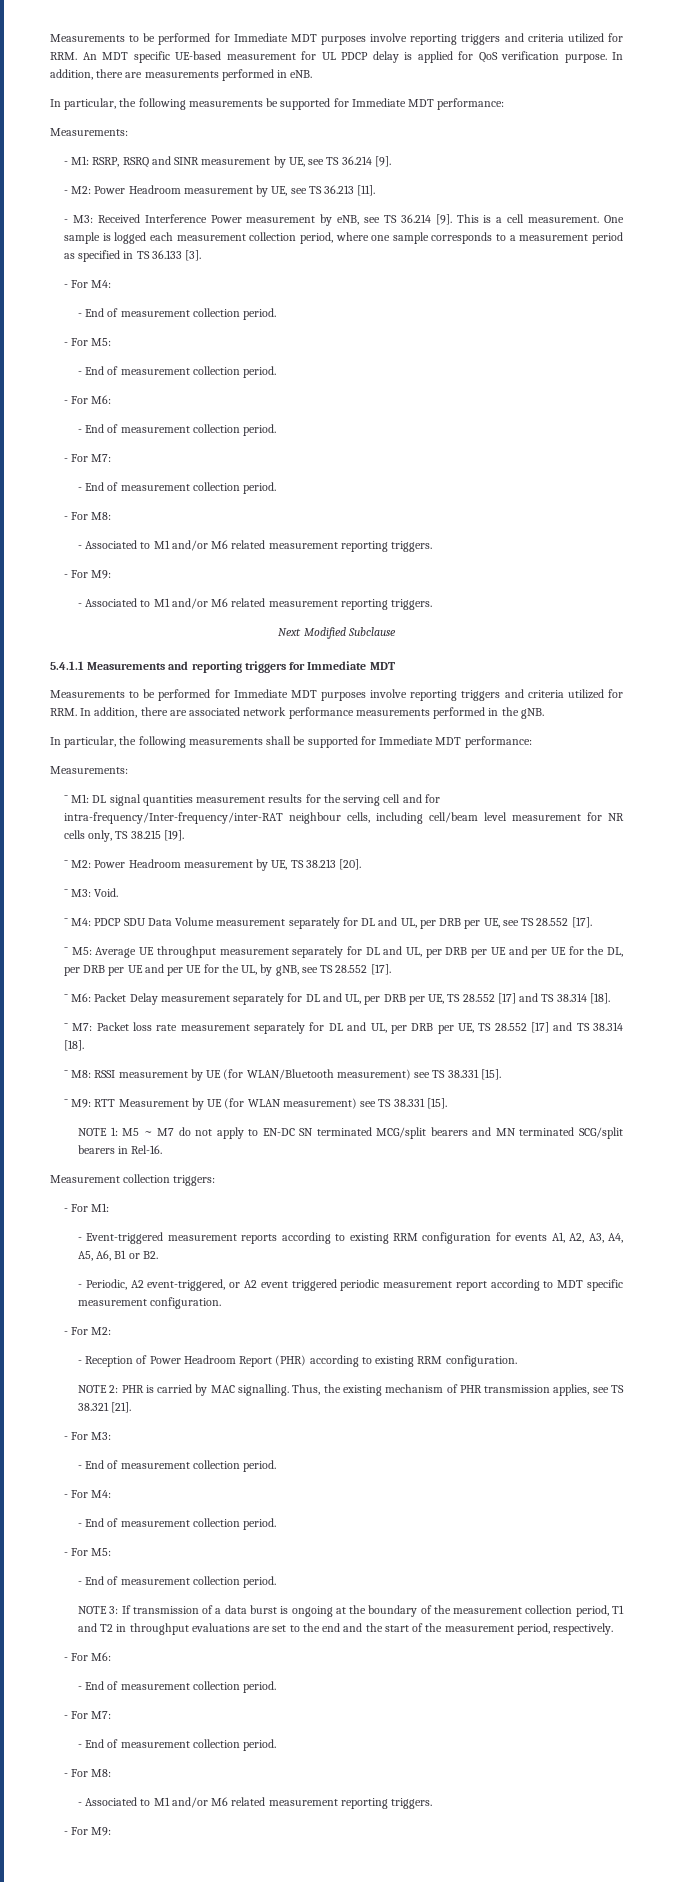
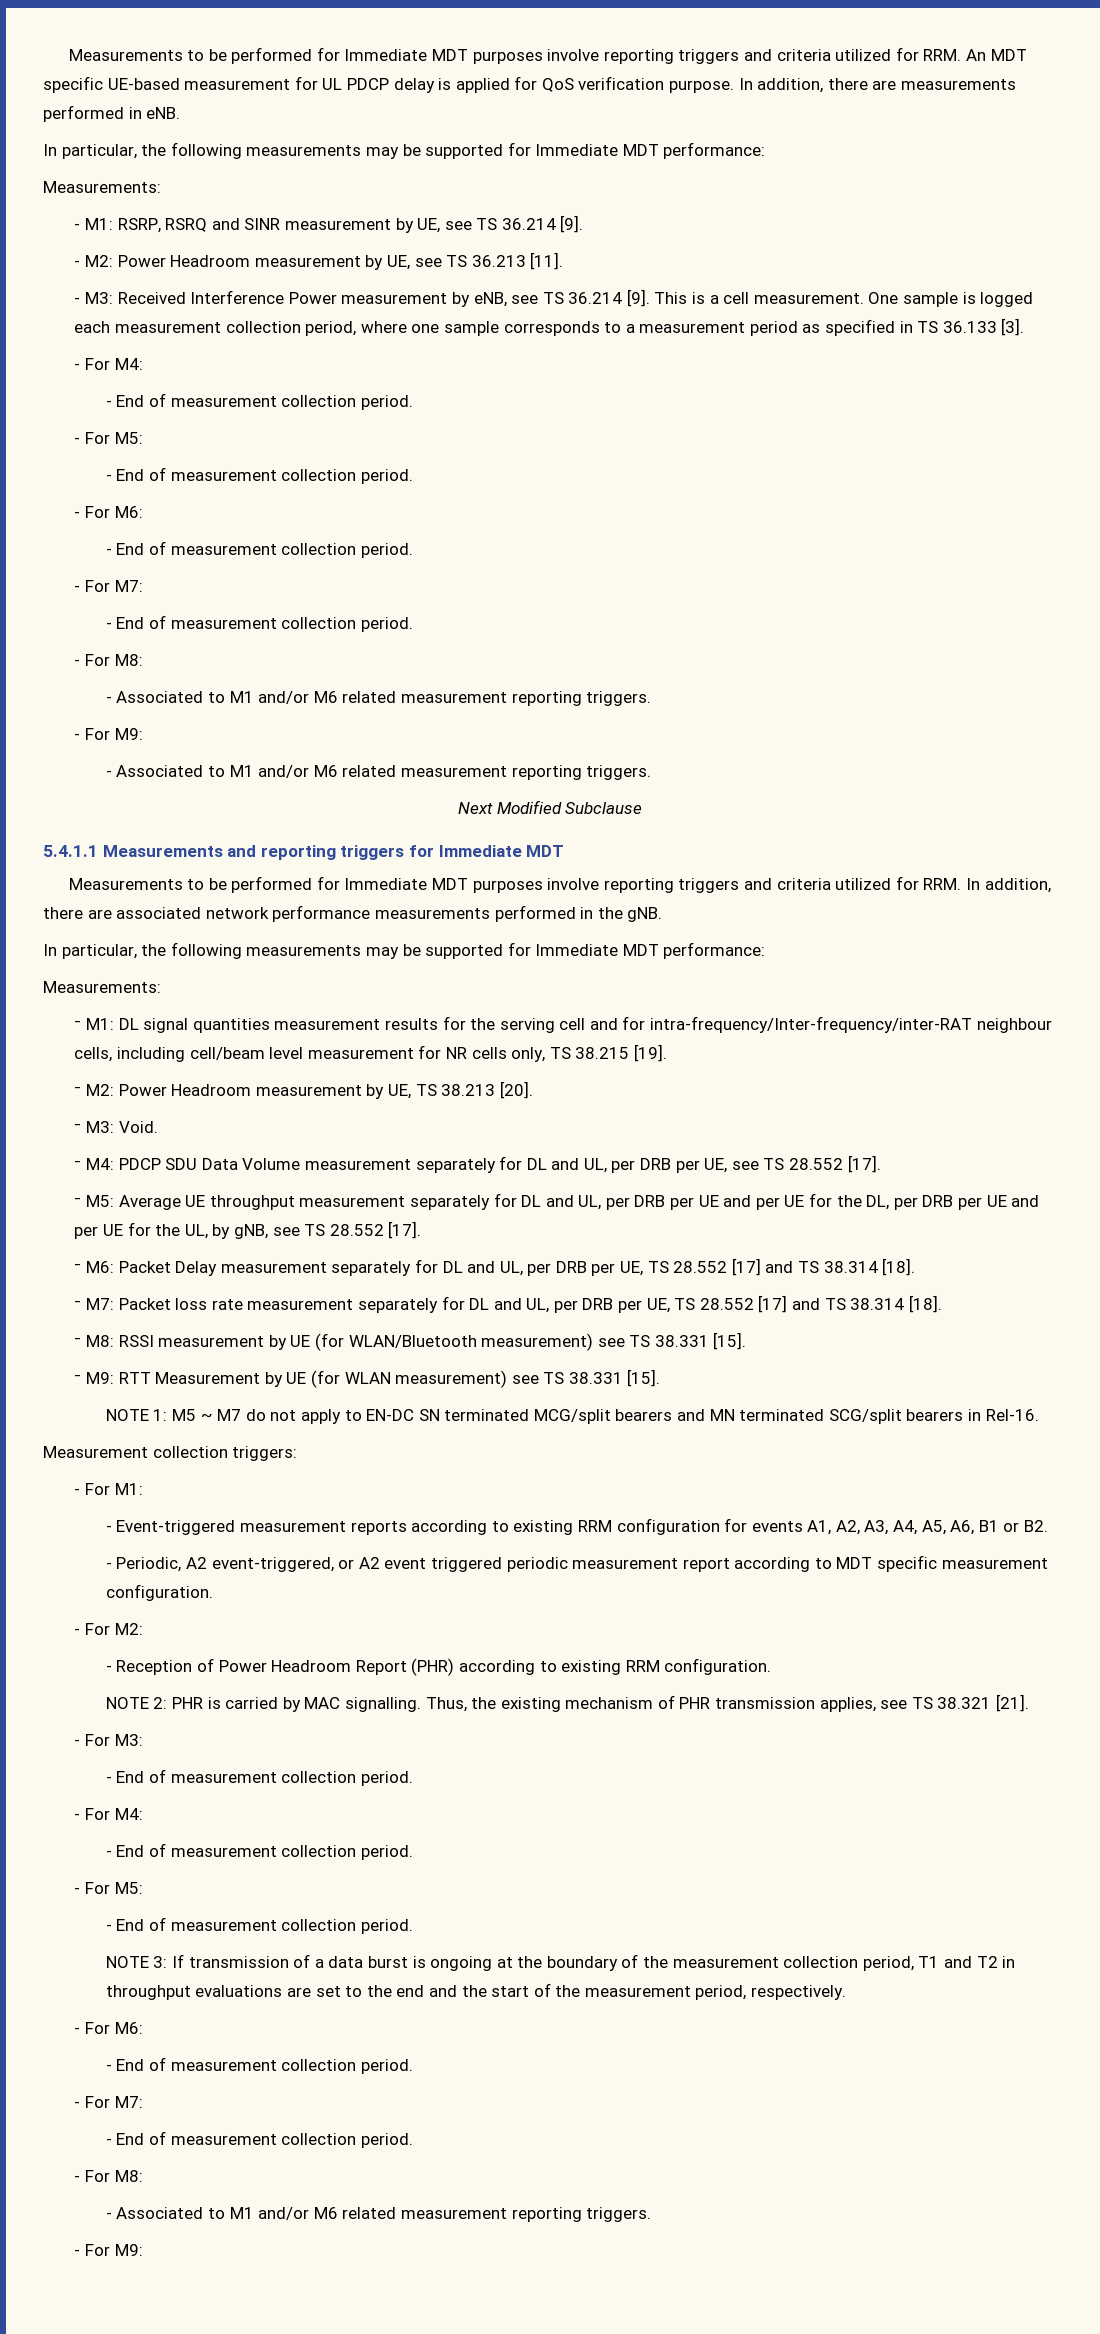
  In addition, there are measurements performed in eNB.
- In particular, the following measurements be supported for Immediate MDT performance:
+ In particular, the following measurements may be supported for Immediate MDT performance:
  Measurements to be performed for Immediate MDT purposes involve reporting triggers and criteria utilized for RRM. In addition, there are associated network performance measurements performed in the gNB.
- In particular, the following measurements shall be supported for Immediate MDT performance:
+ In particular, the following measurements may be supported for Immediate MDT performance:

